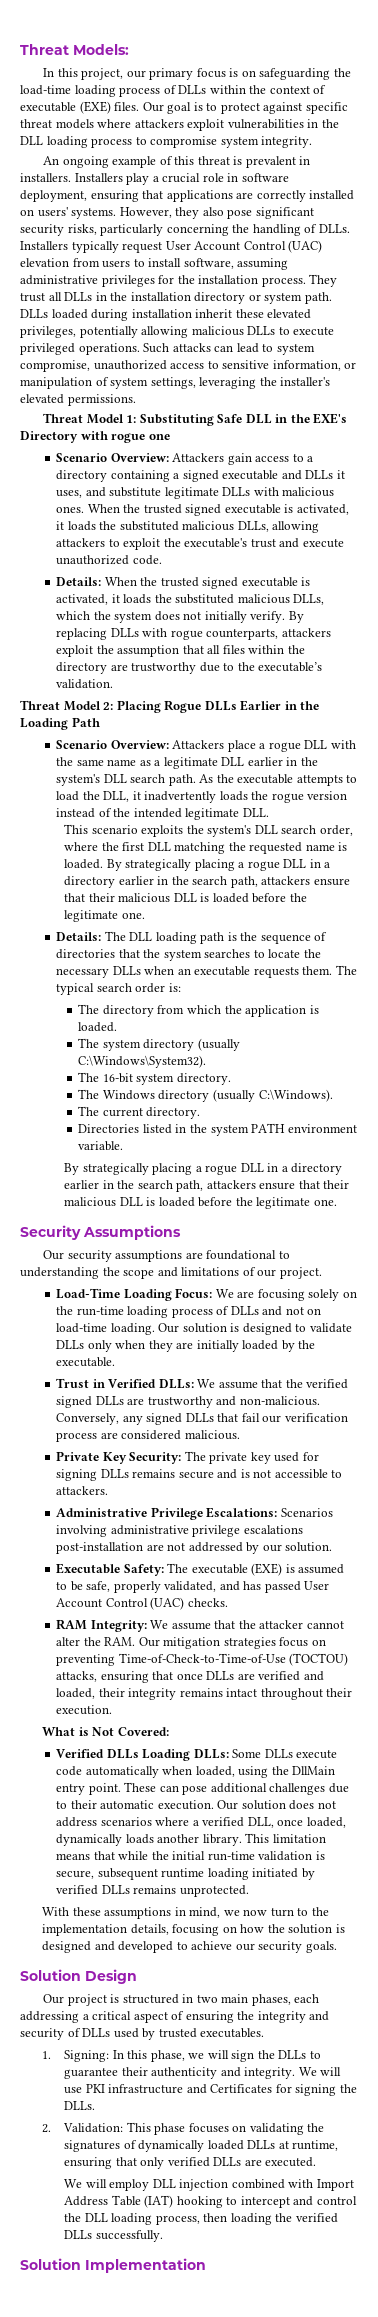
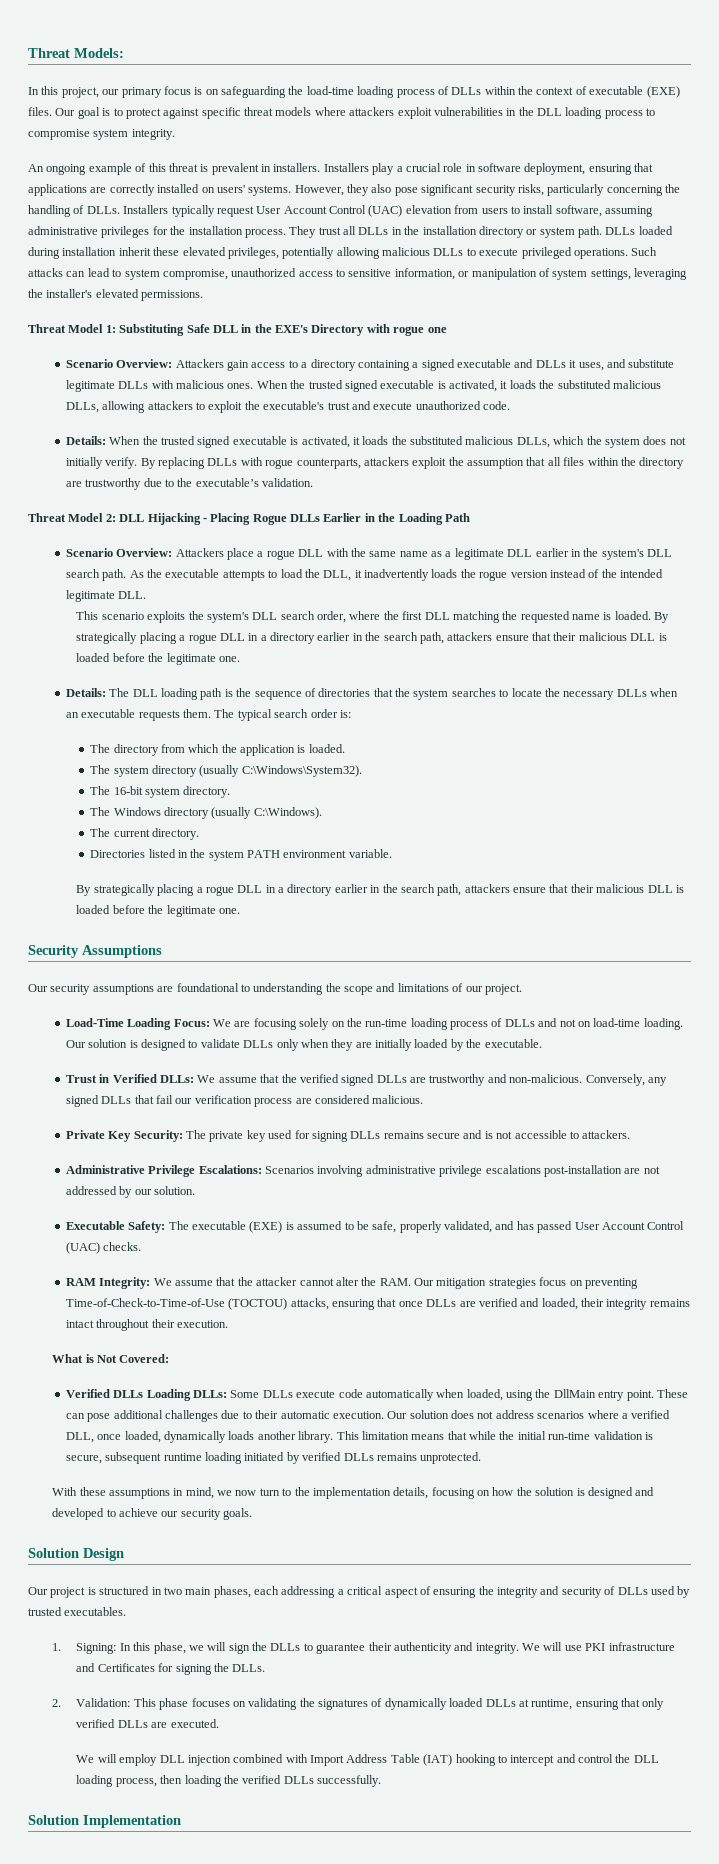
- Threat Model 2: Placing Rogue DLLs Earlier in the Loading Path
+ Threat Model 2: DLL Hijacking - Placing Rogue DLLs Earlier in the Loading Path

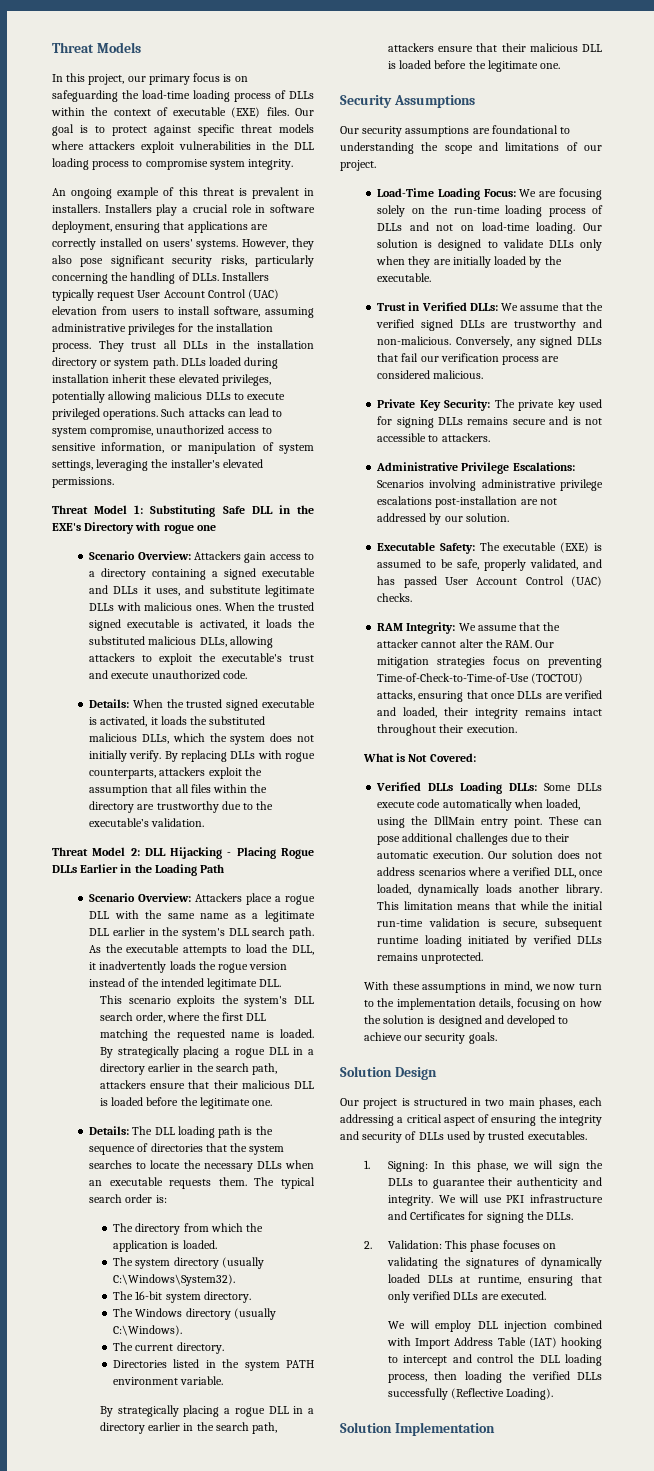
- Threat Models:
+ Threat Models
- We will employ DLL injection combined with Import Address Table (IAT) hooking to intercept and control the DLL loading process, then loading the verified DLLs successfully.
+ We will employ DLL injection combined with Import Address Table (IAT) hooking to intercept and control the DLL loading process, then loading the verified DLLs successfully (Reflective Loading).

